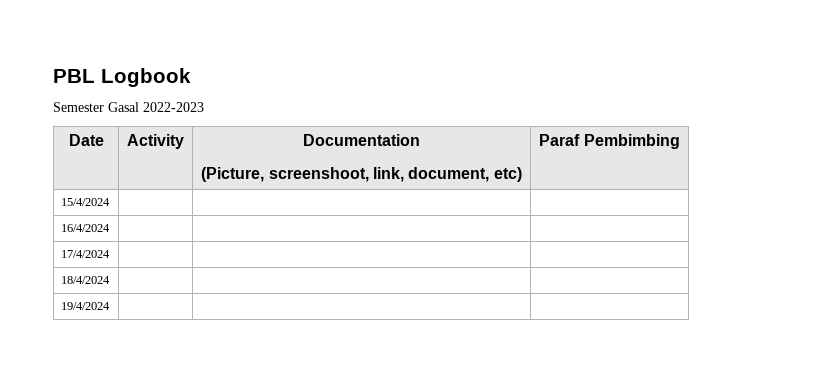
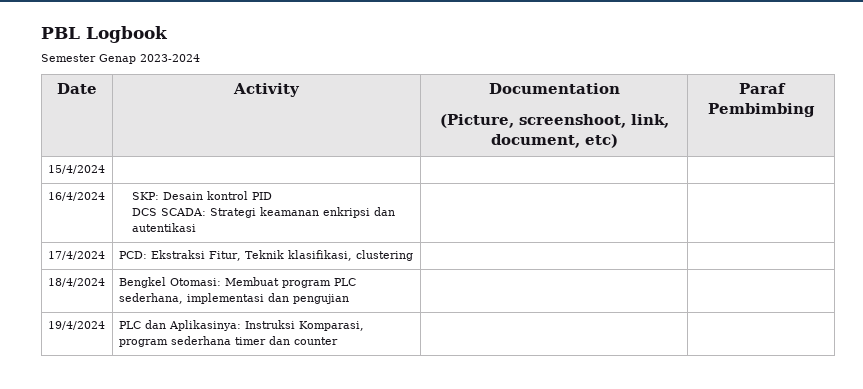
- Semester Gasal 2022-2023
+ Semester Genap 2023-2024
- 16/4/2024 | | |
- 17/4/2024 | | |
- 18/4/2024 | | |
- 19/4/2024 | | |
+ 16/4/2024 | SKP: Desain kontrol PID
+ DCS SCADA: Strategi keamanan enkripsi dan autentikasi | |
+ 17/4/2024 | PCD: Ekstraksi Fitur, Teknik klasifikasi, clustering | |
+ 18/4/2024 | Bengkel Otomasi: Membuat program PLC sederhana, implementasi dan pengujian | |
+ 19/4/2024 | PLC dan Aplikasinya: Instruksi Komparasi, program sederhana timer dan counter | |

